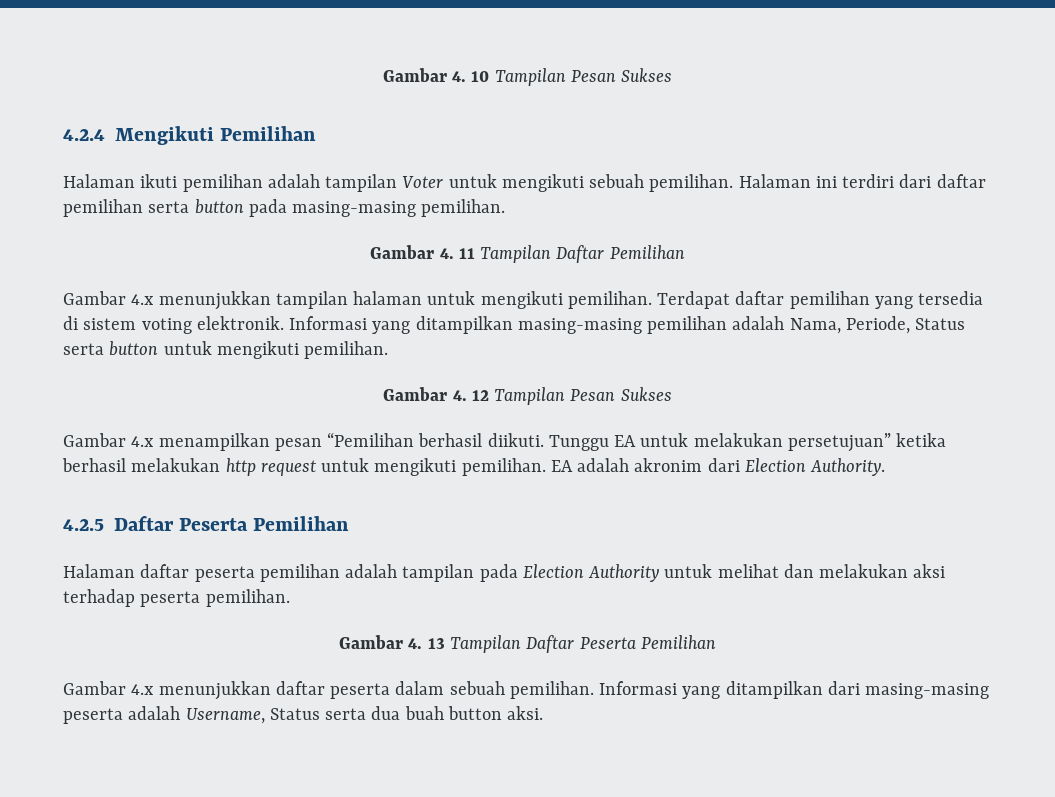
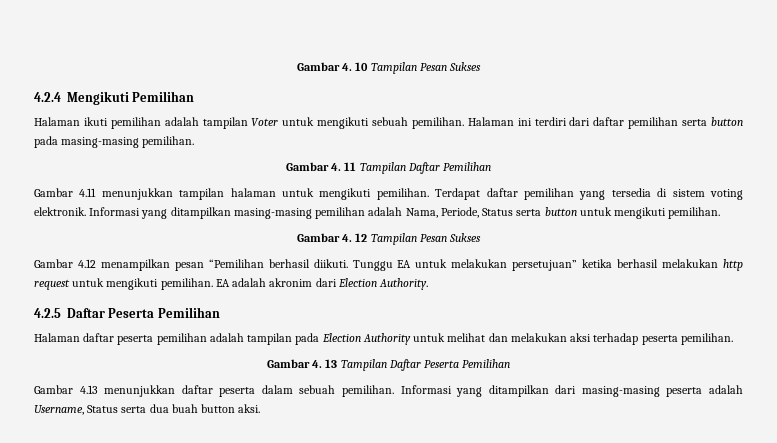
- Gambar 4.x menunjukkan tampilan halaman untuk mengikuti pemilihan.
+ Gambar 4.11 menunjukkan tampilan halaman untuk mengikuti pemilihan.
- Gambar 4.x menampilkan pesan “Pemilihan berhasil diikuti.
+ Gambar 4.12 menampilkan pesan “Pemilihan berhasil diikuti.
- Gambar 4.x menunjukkan daftar peserta dalam sebuah pemilihan.
+ Gambar 4.13 menunjukkan daftar peserta dalam sebuah pemilihan.

